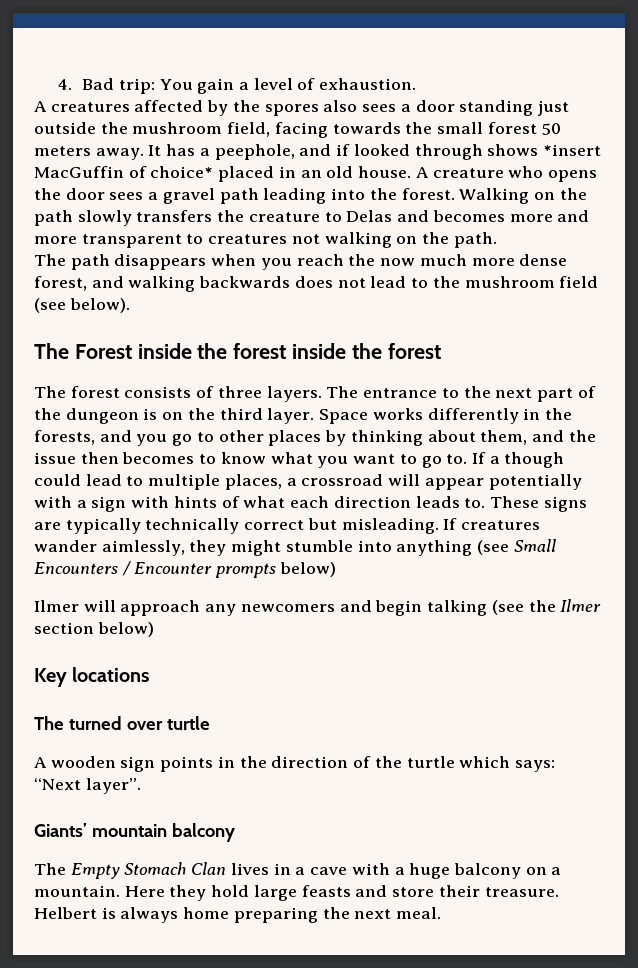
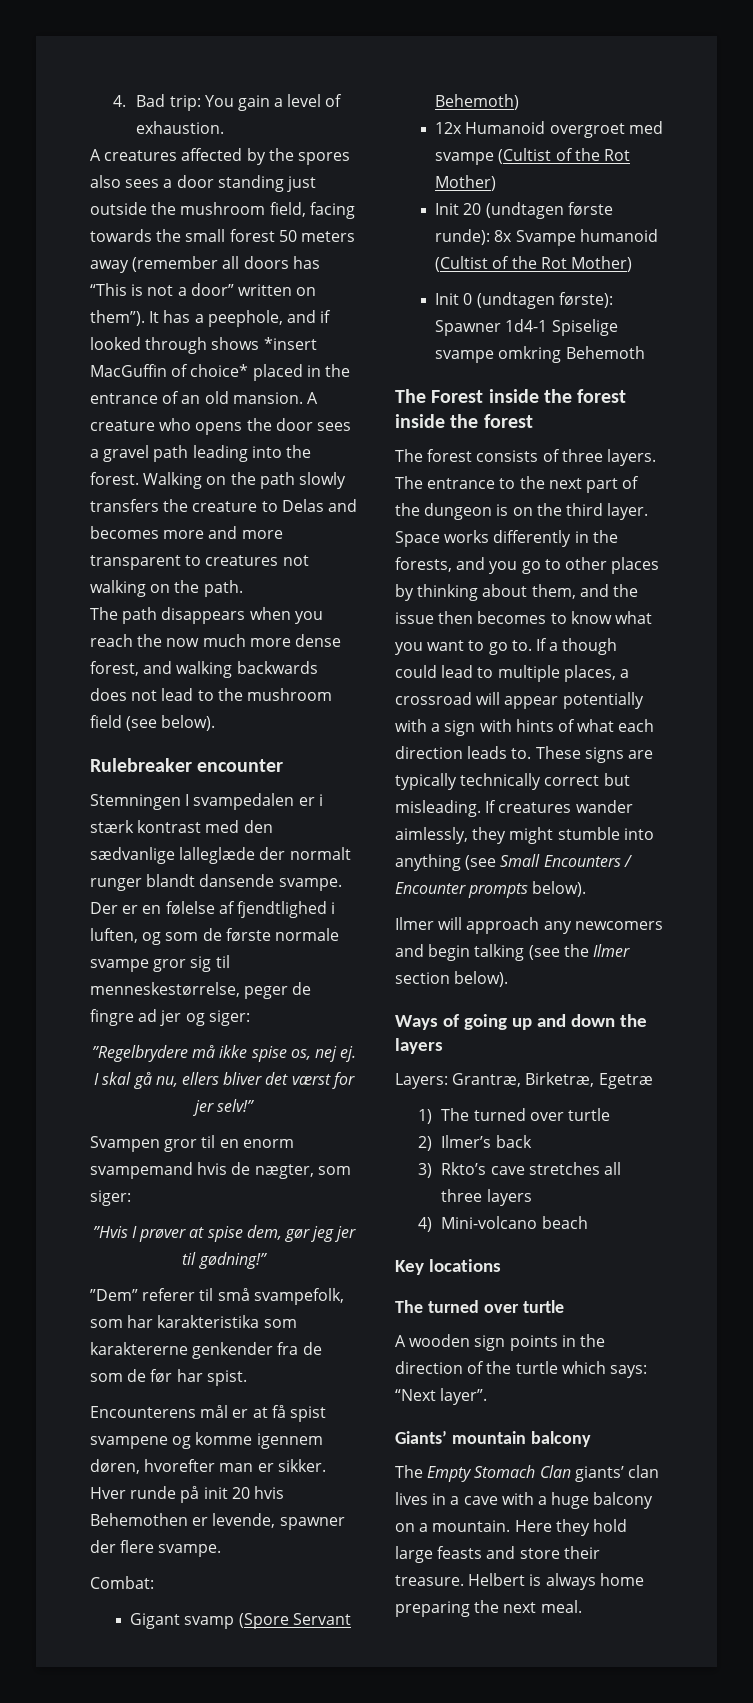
- A creatures affected by the spores also sees a door standing just outside the mushroom field, facing towards the small forest 50 meters away.
+ A creatures affected by the spores also sees a door standing just outside the mushroom field, facing towards the small forest 50 meters away (remember all doors has “This is not a door” written on them”).
- It has a peephole, and if looked through shows *insert MacGuffin of choice* placed in an old house.
+ It has a peephole, and if looked through shows *insert MacGuffin of choice* placed in the entrance of an old mansion.
+ Rulebreaker encounter
+ Stemningen I svampedalen er i stærk kontrast med den sædvanlige lalleglæde der normalt runger blandt dansende svampe. Der er en følelse af fjendtlighed i luften, og som de første normale svampe gror sig til menneskestørrelse, peger de fingre ad jer og siger:
+ ”Regelbrydere må ikke spise os, nej ej. I skal gå nu, ellers bliver det værst for jer selv!”
+ Svampen gror til en enorm svampemand hvis de nægter, som siger:
+ ”Hvis I prøver at spise dem, gør jeg jer til gødning!”
+ ”Dem” referer til små svampefolk, som har karakteristika som karaktererne genkender fra de som de før har spist.
+ Encounterens mål er at få spist svampene og komme igennem døren, hvorefter man er sikker. Hver runde på init 20 hvis Behemothen er levende, spawner der flere svampe.
+ Combat:
+ Gigant svamp (Spore Servant Behemoth)
+ 12x Humanoid overgroet med svampe (Cultist of the Rot Mother)
+ Init 20 (undtagen første runde): 8x Svampe humanoid (Cultist of the Rot Mother)
+ Init 0 (undtagen første): Spawner 1d4-1 Spiselige svampe omkring Behemoth
- If creatures wander aimlessly, they might stumble into anything (see Small Encounters / Encounter prompts below)
+ If creatures wander aimlessly, they might stumble into anything (see Small Encounters / Encounter prompts below).
- Ilmer will approach any newcomers and begin talking (see the Ilmer section below)
+ Ilmer will approach any newcomers and begin talking (see the Ilmer section below).
+ Ways of going up and down the layers
+ Layers: Grantræ, Birketræ, Egetræ
+ 1) The turned over turtle
+ 2) Ilmer’s back
+ 3) Rkto’s cave stretches all three layers
+ 4) Mini-volcano beach
- The Empty Stomach Clan lives in a cave with a huge balcony on a mountain.
+ The Empty Stomach Clan giants’ clan lives in a cave with a huge balcony on a mountain.

